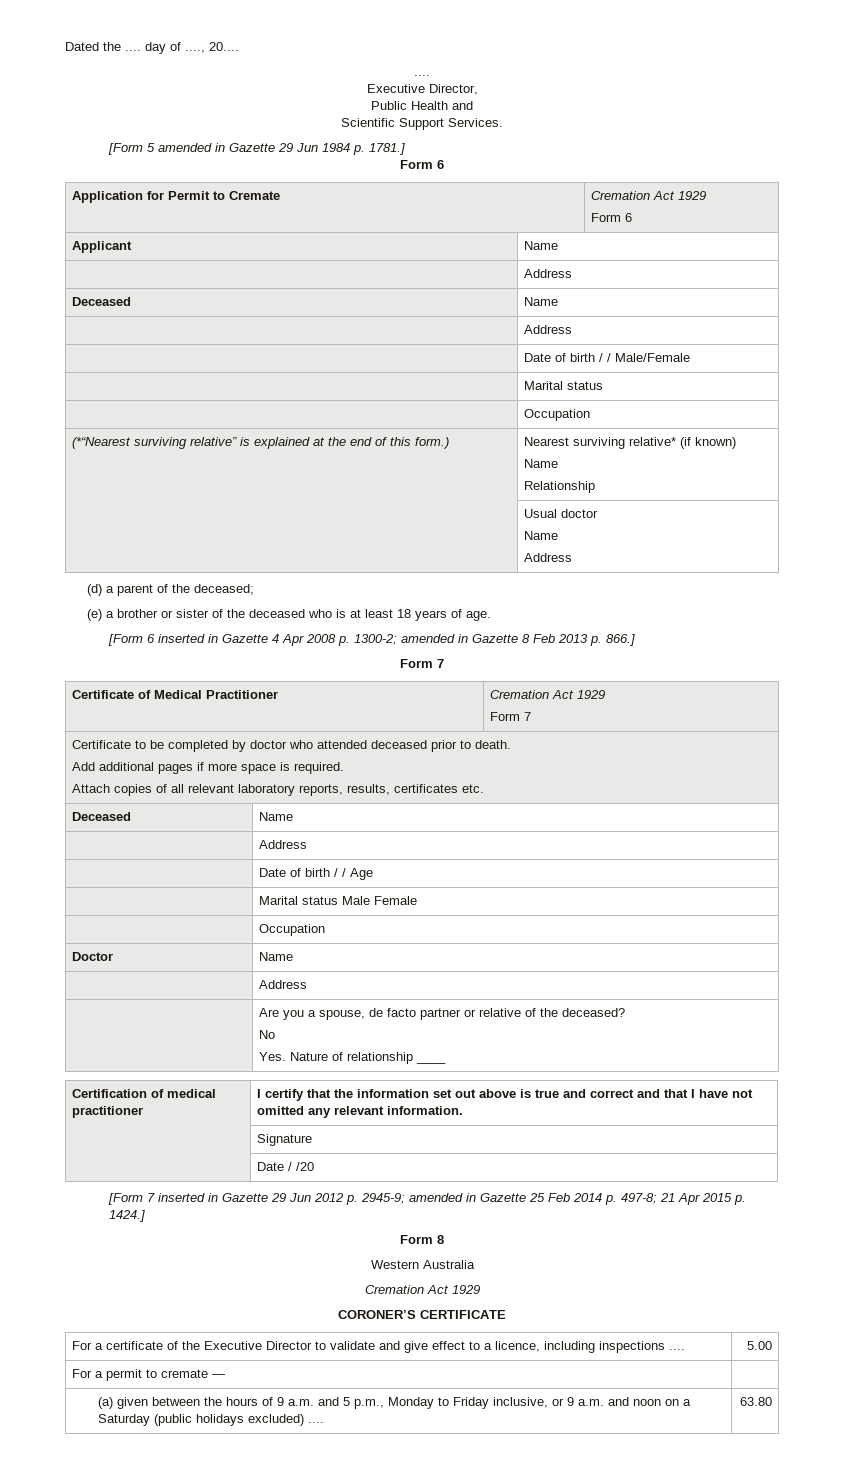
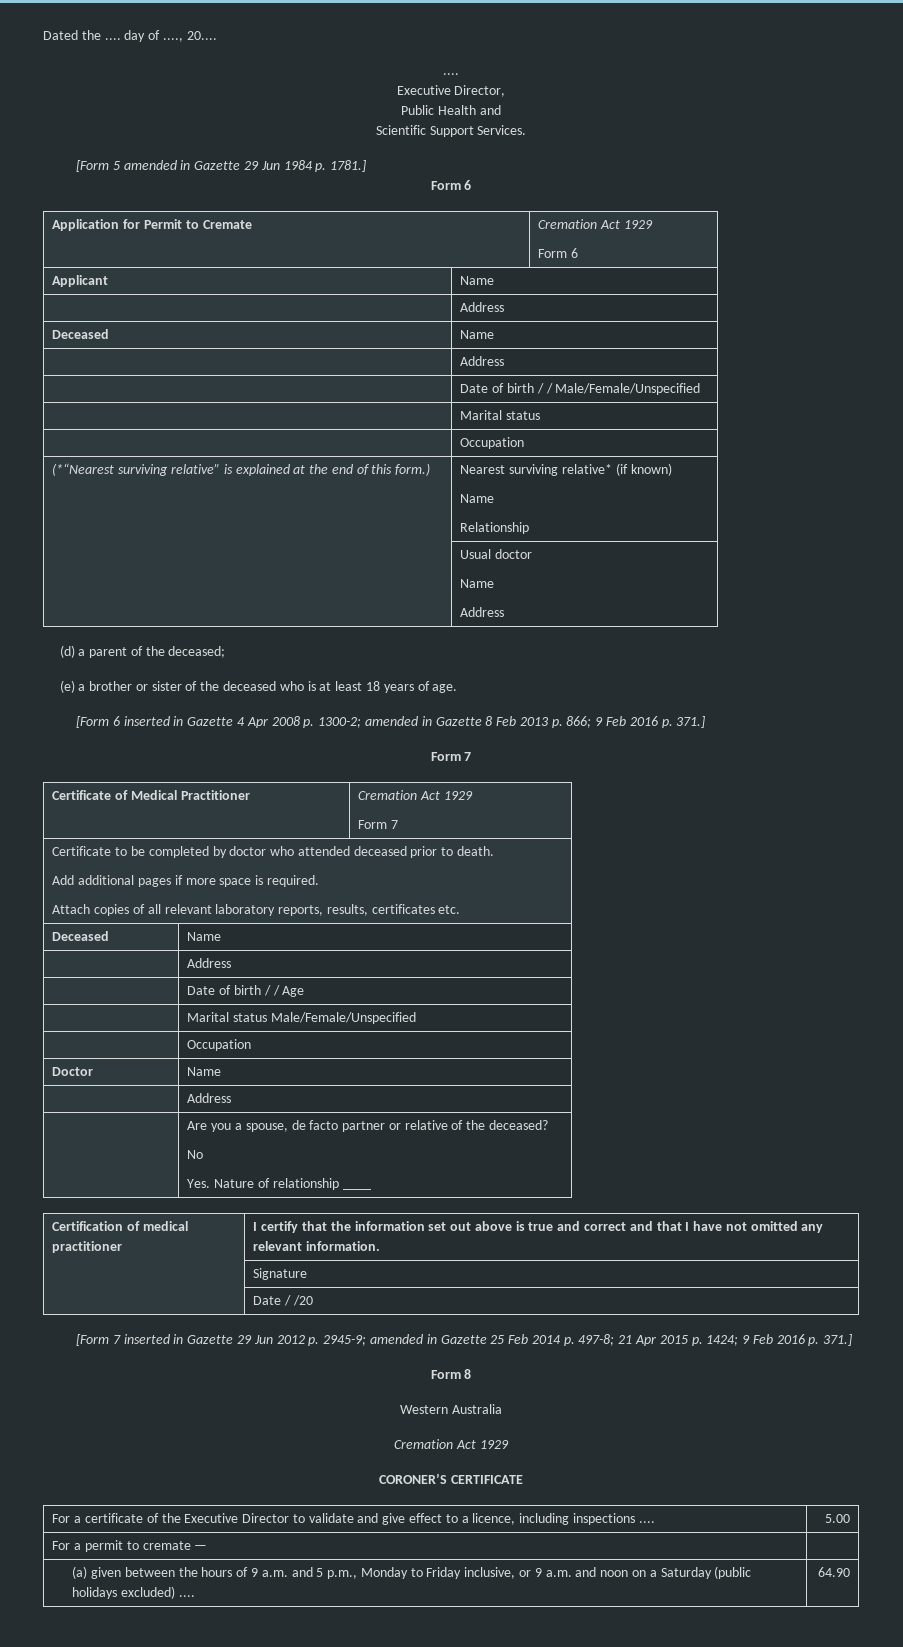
- | Date of birth / / Male/Female
+ | Date of birth / / Male/Female/Unspecified
- [Form 6 inserted in Gazette 4 Apr 2008 p. 1300-2; amended in Gazette 8 Feb 2013 p. 866.]
+ [Form 6 inserted in Gazette 4 Apr 2008 p. 1300-2; amended in Gazette 8 Feb 2013 p. 866; 9 Feb 2016 p. 371.]
- | Marital status Male Female
+ | Marital status Male/Female/Unspecified
- [Form 7 inserted in Gazette 29 Jun 2012 p. 2945-9; amended in Gazette 25 Feb 2014 p. 497-8; 21 Apr 2015 p. 1424.]
+ [Form 7 inserted in Gazette 29 Jun 2012 p. 2945-9; amended in Gazette 25 Feb 2014 p. 497-8; 21 Apr 2015 p. 1424; 9 Feb 2016 p. 371.]
- (a) given between the hours of 9 a.m. and 5 p.m., Monday to Friday inclusive, or 9 a.m. and noon on a Saturday (public holidays excluded) .... | 63.80
+ (a) given between the hours of 9 a.m. and 5 p.m., Monday to Friday inclusive, or 9 a.m. and noon on a Saturday (public holidays excluded) .... | 64.90

